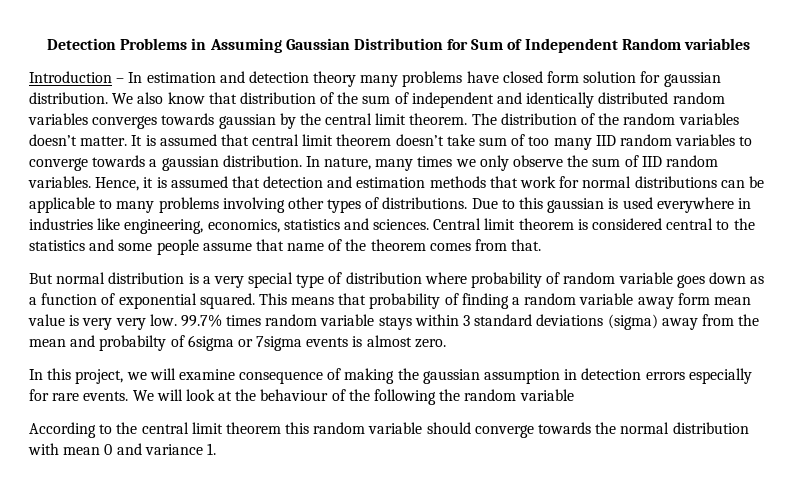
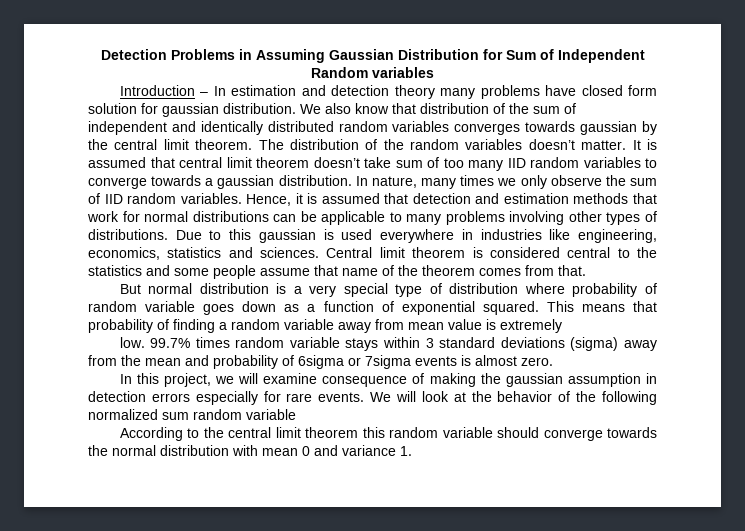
- This means that probability of finding a random variable away form mean value is very very low.
+ This means that probability of finding a random variable away from mean value is extremely
+ low.
- 99.7% times random variable stays within 3 standard deviations (sigma) away from the mean and probabilty of 6sigma or 7sigma events is almost zero.
+ 99.7% times random variable stays within 3 standard deviations (sigma) away from the mean and probability of 6sigma or 7sigma events is almost zero.
- We will look at the behaviour of the following the random variable
+ We will look at the behavior of the following normalized sum random variable

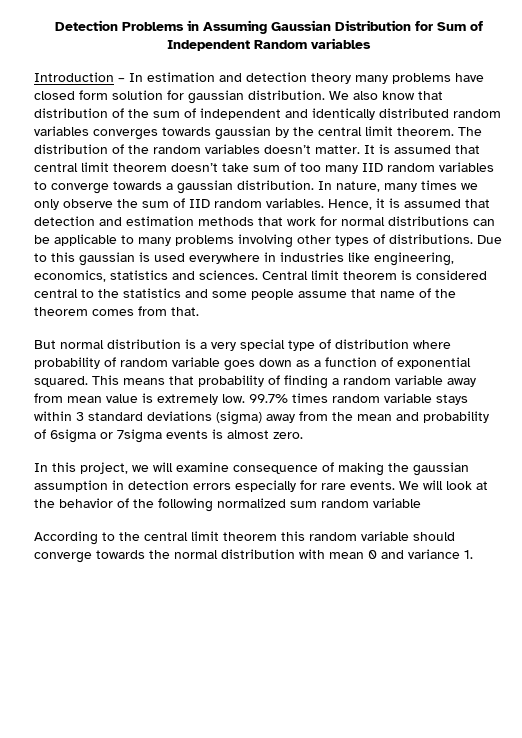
- This means that probability of finding a random variable away from mean value is extremely
- low.
+ This means that probability of finding a random variable away from mean value is extremely low.

